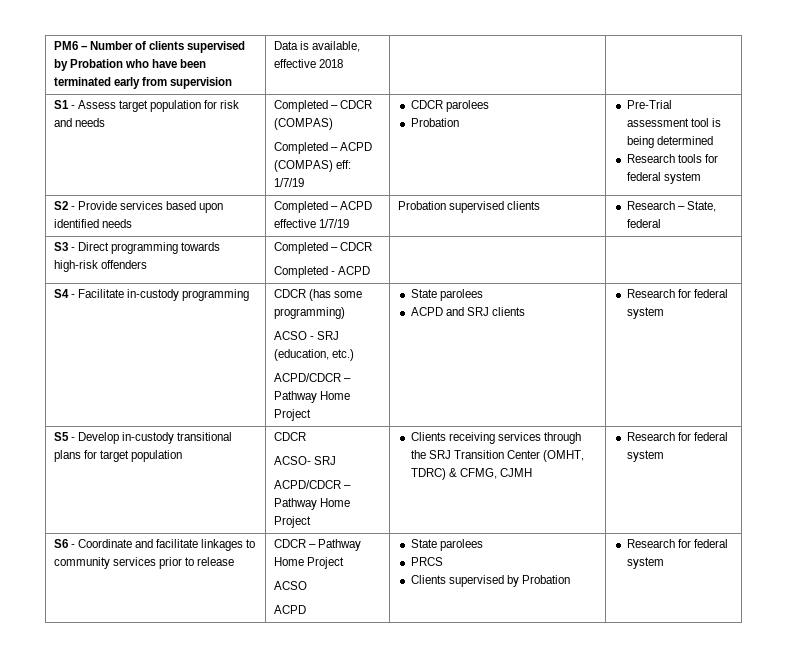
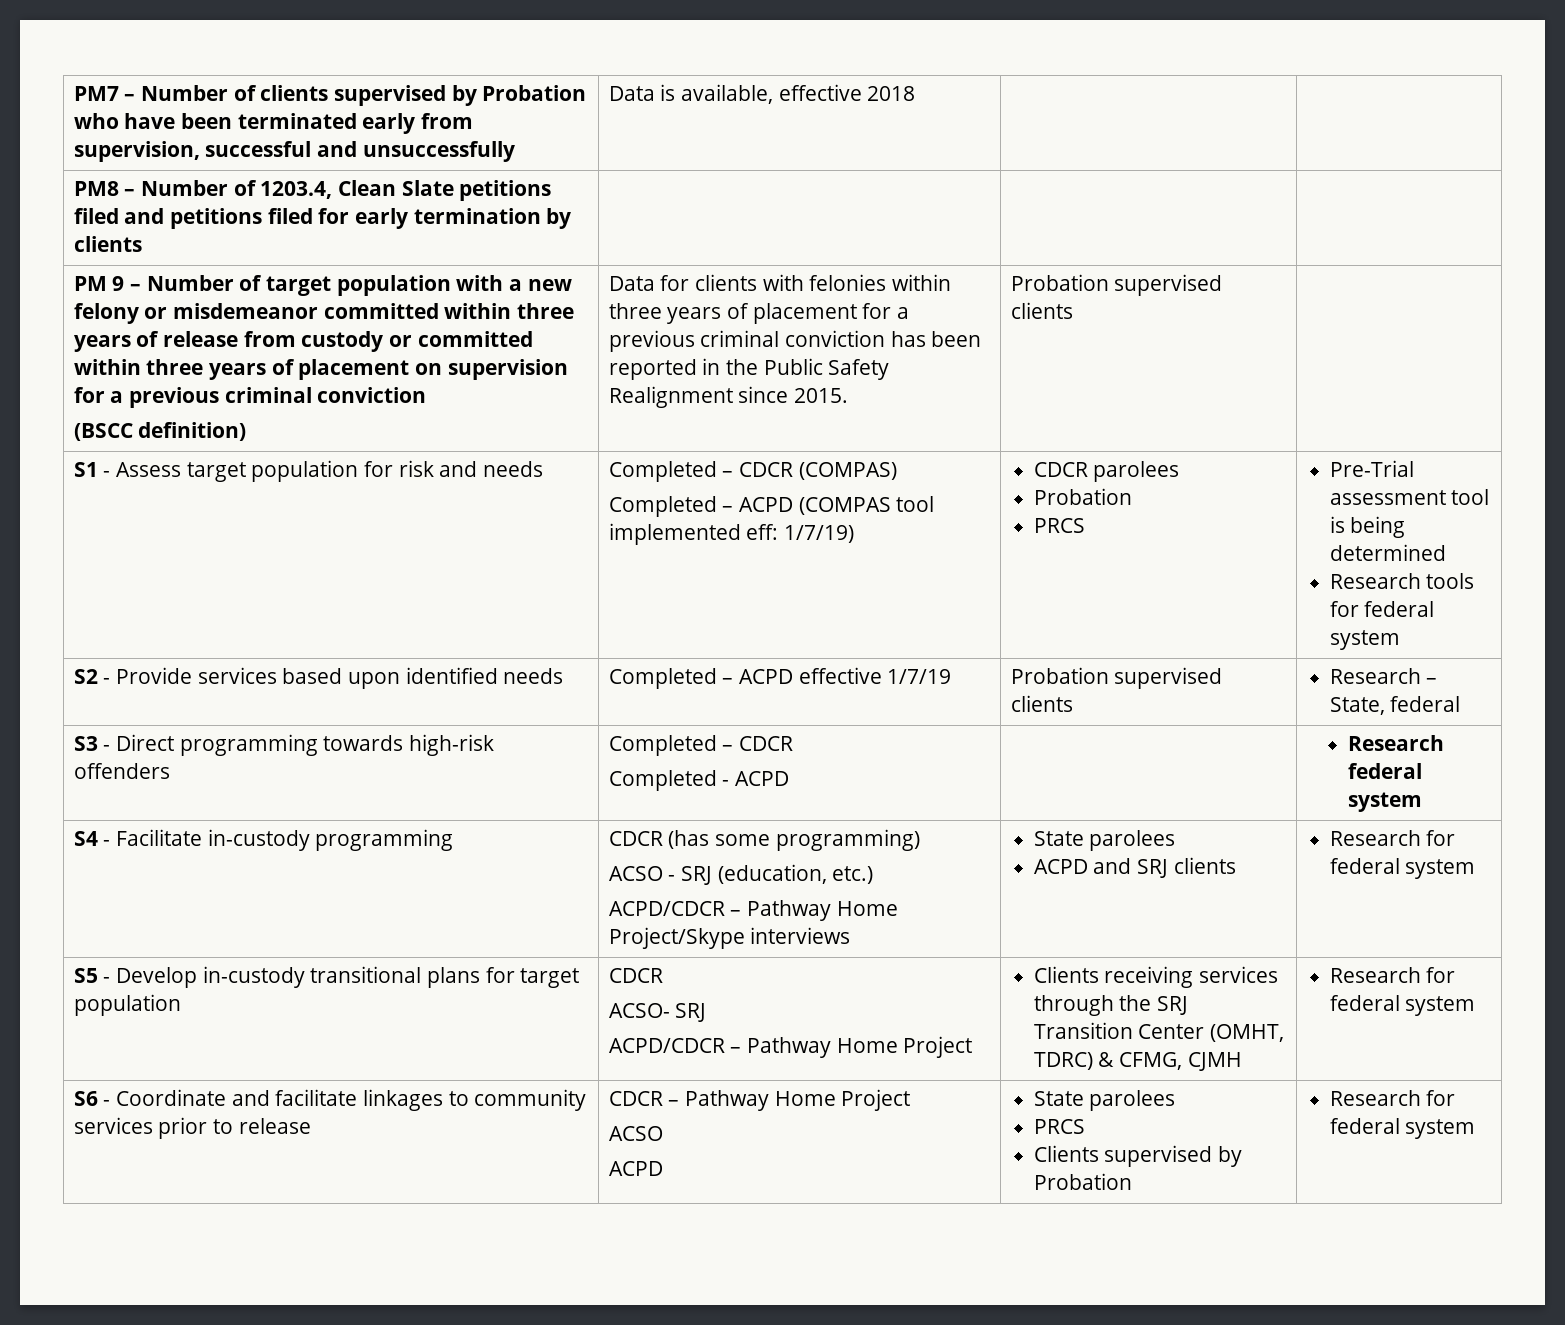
- PM6 – Number of clients supervised by Probation who have been terminated early from supervision | Data is available, effective 2018 | |
+ PM7 – Number of clients supervised by Probation who have been terminated early from supervision, successful and unsuccessfully | Data is available, effective 2018 | |
+ PM8 – Number of 1203.4, Clean Slate petitions filed and petitions filed for early termination by clients | | |
+ PM 9 – Number of target population with a new felony or misdemeanor committed within three years of release from custody or committed within three years of placement on supervision for a previous criminal conviction
+ (BSCC definition) | Data for clients with felonies within three years of placement for a previous criminal conviction has been reported in the Public Safety Realignment since 2015. | Probation supervised clients
  S1 - Assess target population for risk and needs | Completed – CDCR (COMPAS)
- Completed – ACPD (COMPAS) eff: 1/7/19 | CDCR parolees
- Probation | Pre-Trial assessment tool is being determined
+ Completed – ACPD (COMPAS tool implemented eff: 1/7/19) | CDCR parolees
+ Probation
+ PRCS | Pre-Trial assessment tool is being determined
  S3 - Direct programming towards high-risk offenders | Completed – CDCR
- Completed - ACPD | |
+ Completed - ACPD | | Research federal system
  S4 - Facilitate in-custody programming | CDCR (has some programming)
  ACSO - SRJ (education, etc.)
- ACPD/CDCR – Pathway Home Project | State parolees
+ ACPD/CDCR – Pathway Home Project/Skype interviews | State parolees

